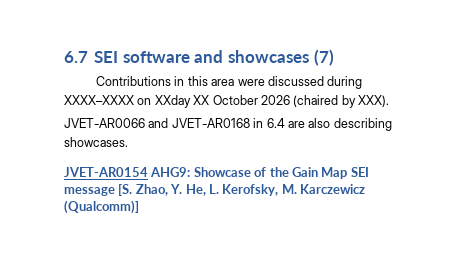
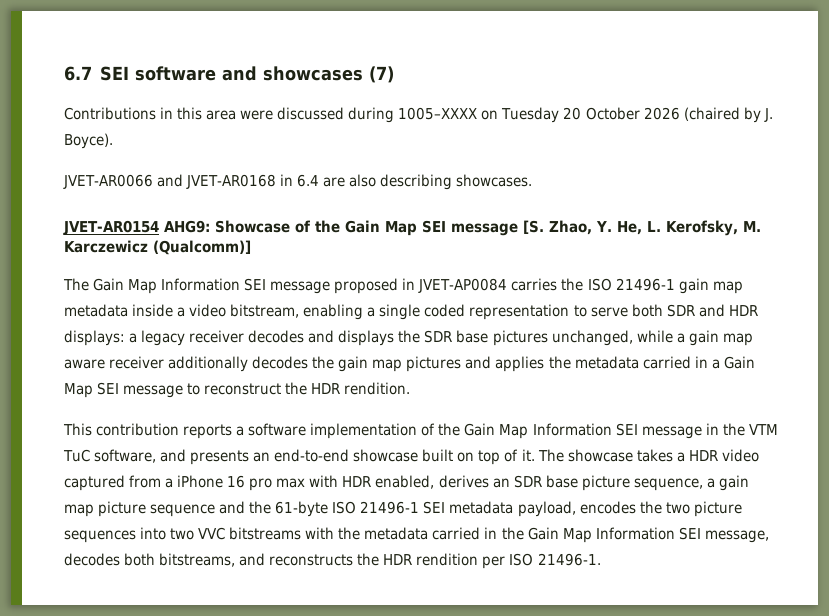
- Contributions in this area were discussed during XXXX–XXXX on XXday XX October 2026 (chaired by XXX).
+ Contributions in this area were discussed during 1005–XXXX on Tuesday 20 October 2026 (chaired by J. Boyce).
+ The Gain Map Information SEI message proposed in JVET-AP0084 carries the ISO 21496-1 gain map metadata inside a video bitstream, enabling a single coded representation to serve both SDR and HDR displays: a legacy receiver decodes and displays the SDR base pictures unchanged, while a gain map aware receiver additionally decodes the gain map pictures and applies the metadata carried in a Gain Map SEI message to reconstruct the HDR rendition.
+ This contribution reports a software implementation of the Gain Map Information SEI message in the VTM TuC software, and presents an end-to-end showcase built on top of it. The showcase takes a HDR video captured from a iPhone 16 pro max with HDR enabled, derives an SDR base picture sequence, a gain map picture sequence and the 61-byte ISO 21496-1 SEI metadata payload, encodes the two picture sequences into two VVC bitstreams with the metadata carried in the Gain Map Information SEI message, decodes both bitstreams, and reconstructs the HDR rendition per ISO 21496-1.

